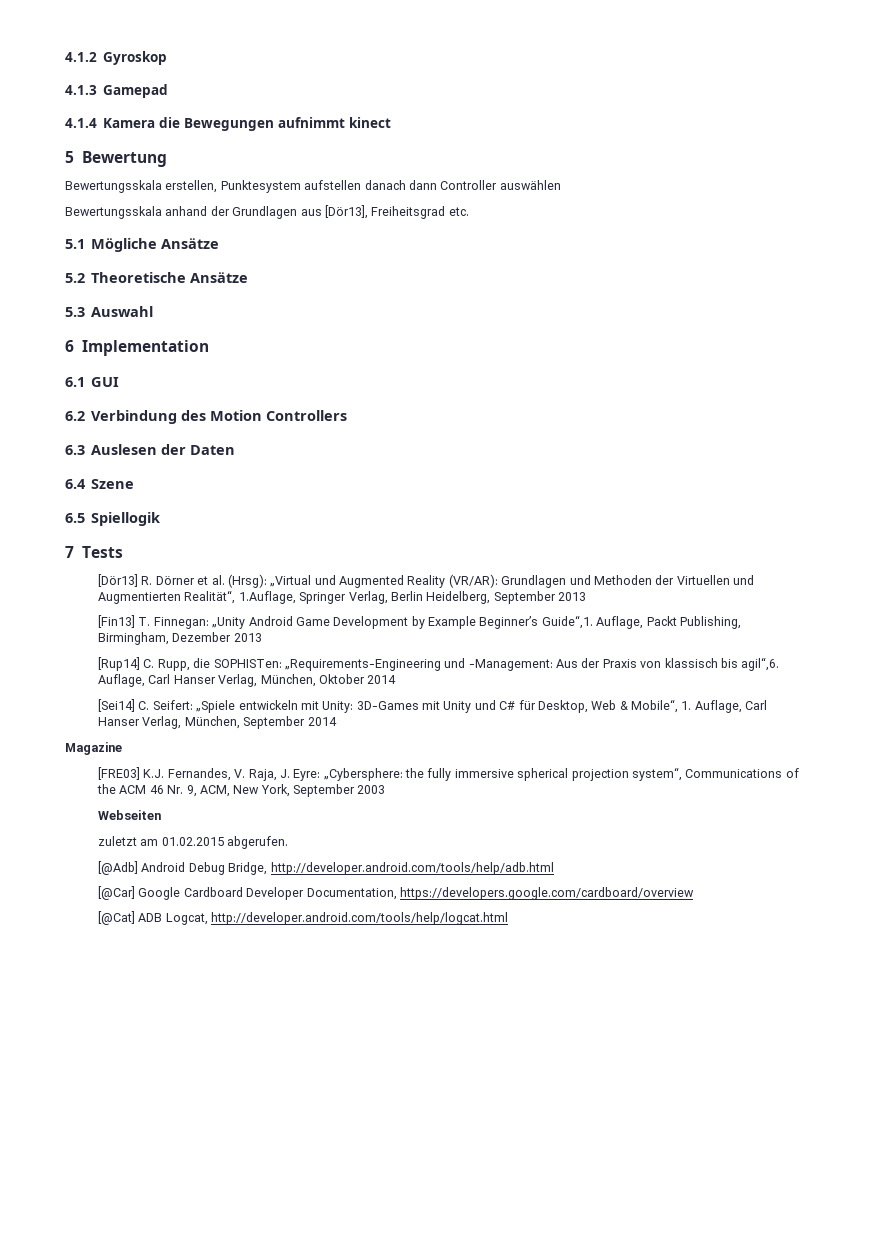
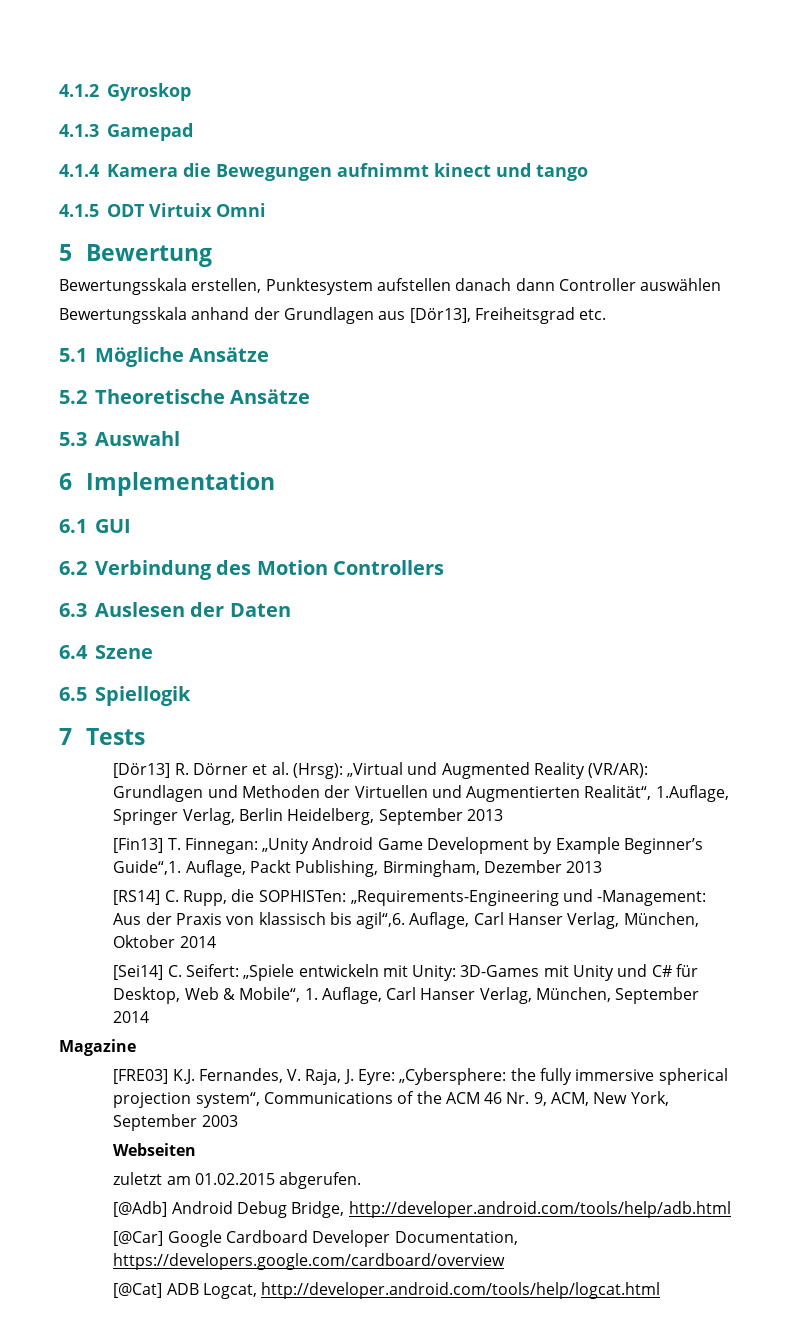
- 4.1.4 Kamera die Bewegungen aufnimmt kinect
+ 4.1.4 Kamera die Bewegungen aufnimmt kinect und tango
+ 4.1.5 ODT Virtuix Omni
- [Rup14] C. Rupp, die SOPHISTen: „Requirements-Engineering und -Management: Aus der Praxis von klassisch bis agil“,6.
+ [RS14] C. Rupp, die SOPHISTen: „Requirements-Engineering und -Management: Aus der Praxis von klassisch bis agil“,6.

